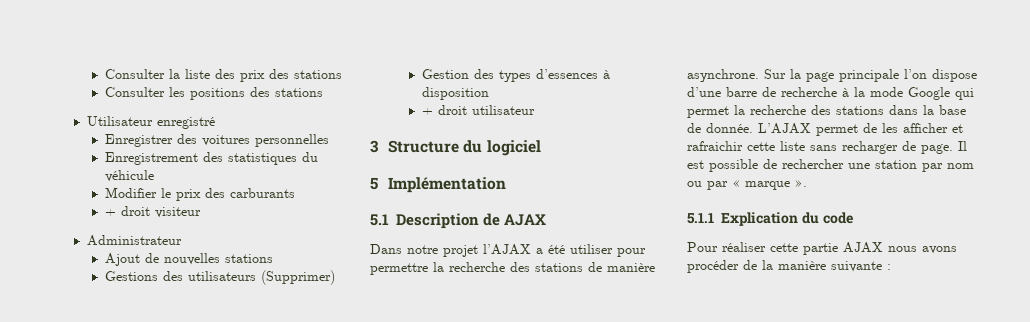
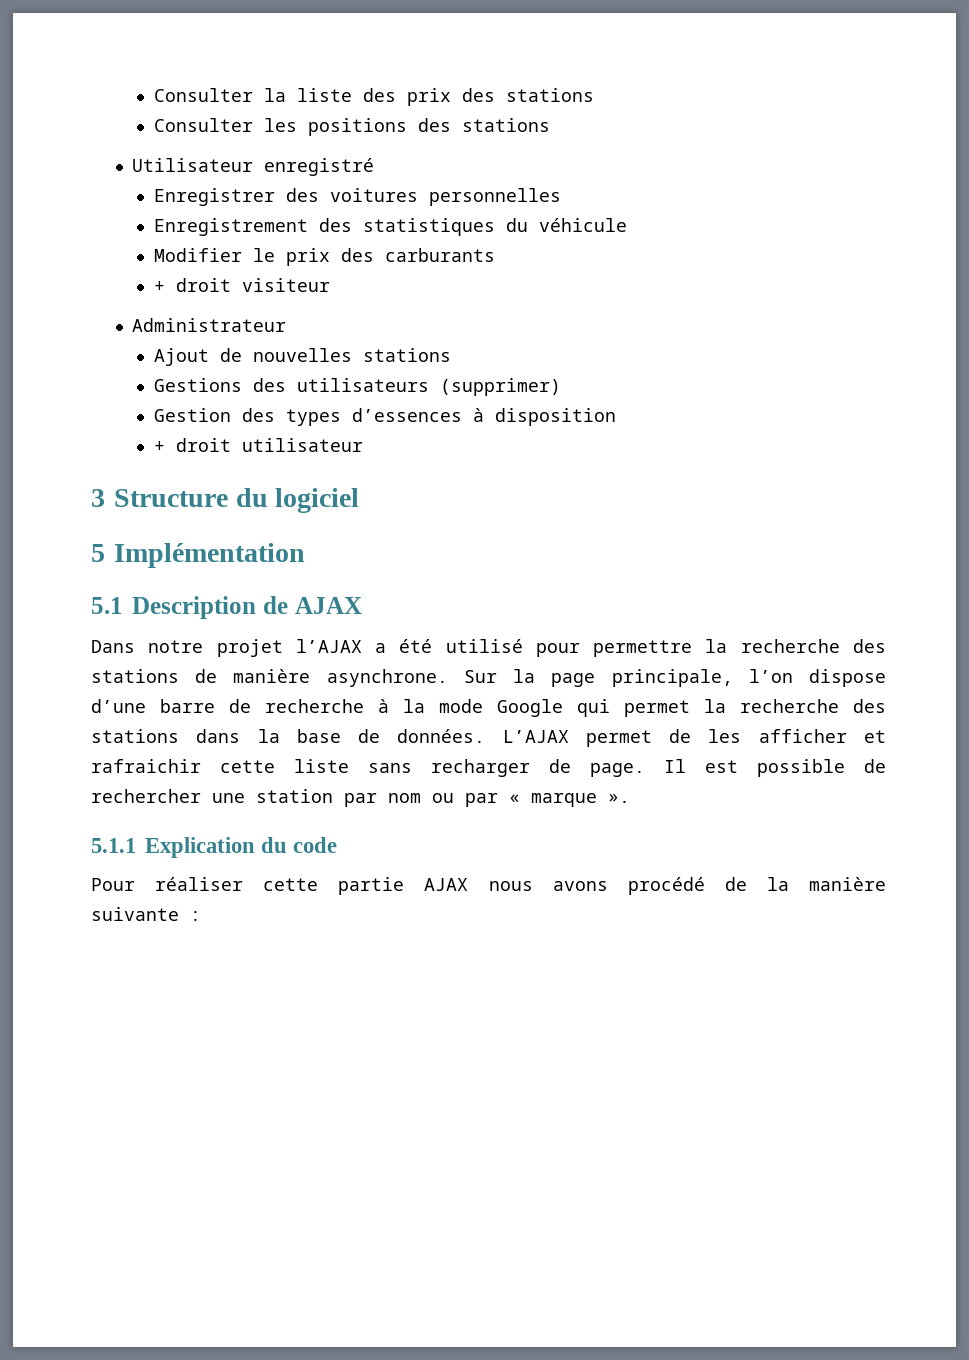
- Gestions des utilisateurs (Supprimer)
+ Gestions des utilisateurs (supprimer)
- Dans notre projet l’AJAX a été utiliser pour permettre la recherche des stations de manière asynchrone.
+ Dans notre projet l’AJAX a été utilisé pour permettre la recherche des stations de manière asynchrone.
- Sur la page principale l’on dispose d’une barre de recherche à la mode Google qui permet la recherche des stations dans la base de donnée.
+ Sur la page principale, l’on dispose d’une barre de recherche à la mode Google qui permet la recherche des stations dans la base de données.
- Pour réaliser cette partie AJAX nous avons procéder de la manière suivante :
+ Pour réaliser cette partie AJAX nous avons procédé de la manière suivante :

